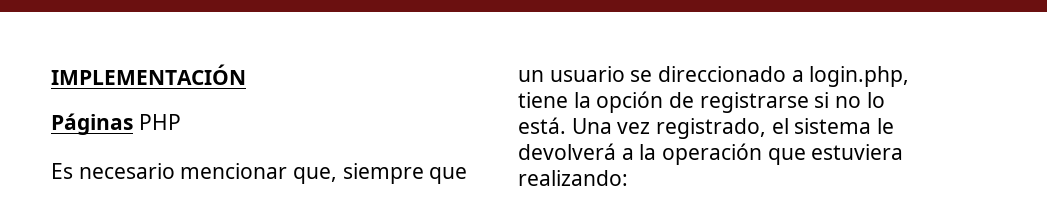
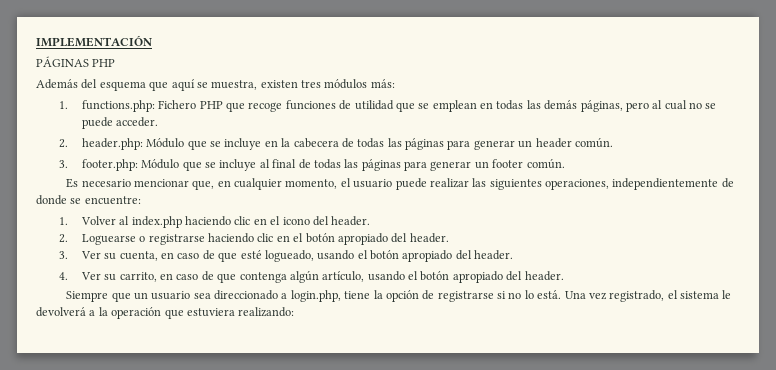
- Páginas PHP
+ PÁGINAS PHP
- Es necesario mencionar que, siempre que un usuario se direccionado a login.php, tiene la opción de registrarse si no lo está.
+ Además del esquema que aquí se muestra, existen tres módulos más:
+ 1. functions.php: Fichero PHP que recoge funciones de utilidad que se emplean en todas las demás páginas, pero al cual no se puede acceder.
+ 2. header.php: Módulo que se incluye en la cabecera de todas las páginas para generar un header común.
+ 3. footer.php: Módulo que se incluye al final de todas las páginas para generar un footer común.
+ Es necesario mencionar que, en cualquier momento, el usuario puede realizar las siguientes operaciones, independientemente de donde se encuentre:
+ 1. Volver al index.php haciendo clic en el icono del header.
+ 2. Loguearse o registrarse haciendo clic en el botón apropiado del header.
+ 3. Ver su cuenta, en caso de que esté logueado, usando el botón apropiado del header.
+ 4. Ver su carrito, en caso de que contenga algún artículo, usando el botón apropiado del header.
+ Siempre que un usuario sea direccionado a login.php, tiene la opción de registrarse si no lo está.

